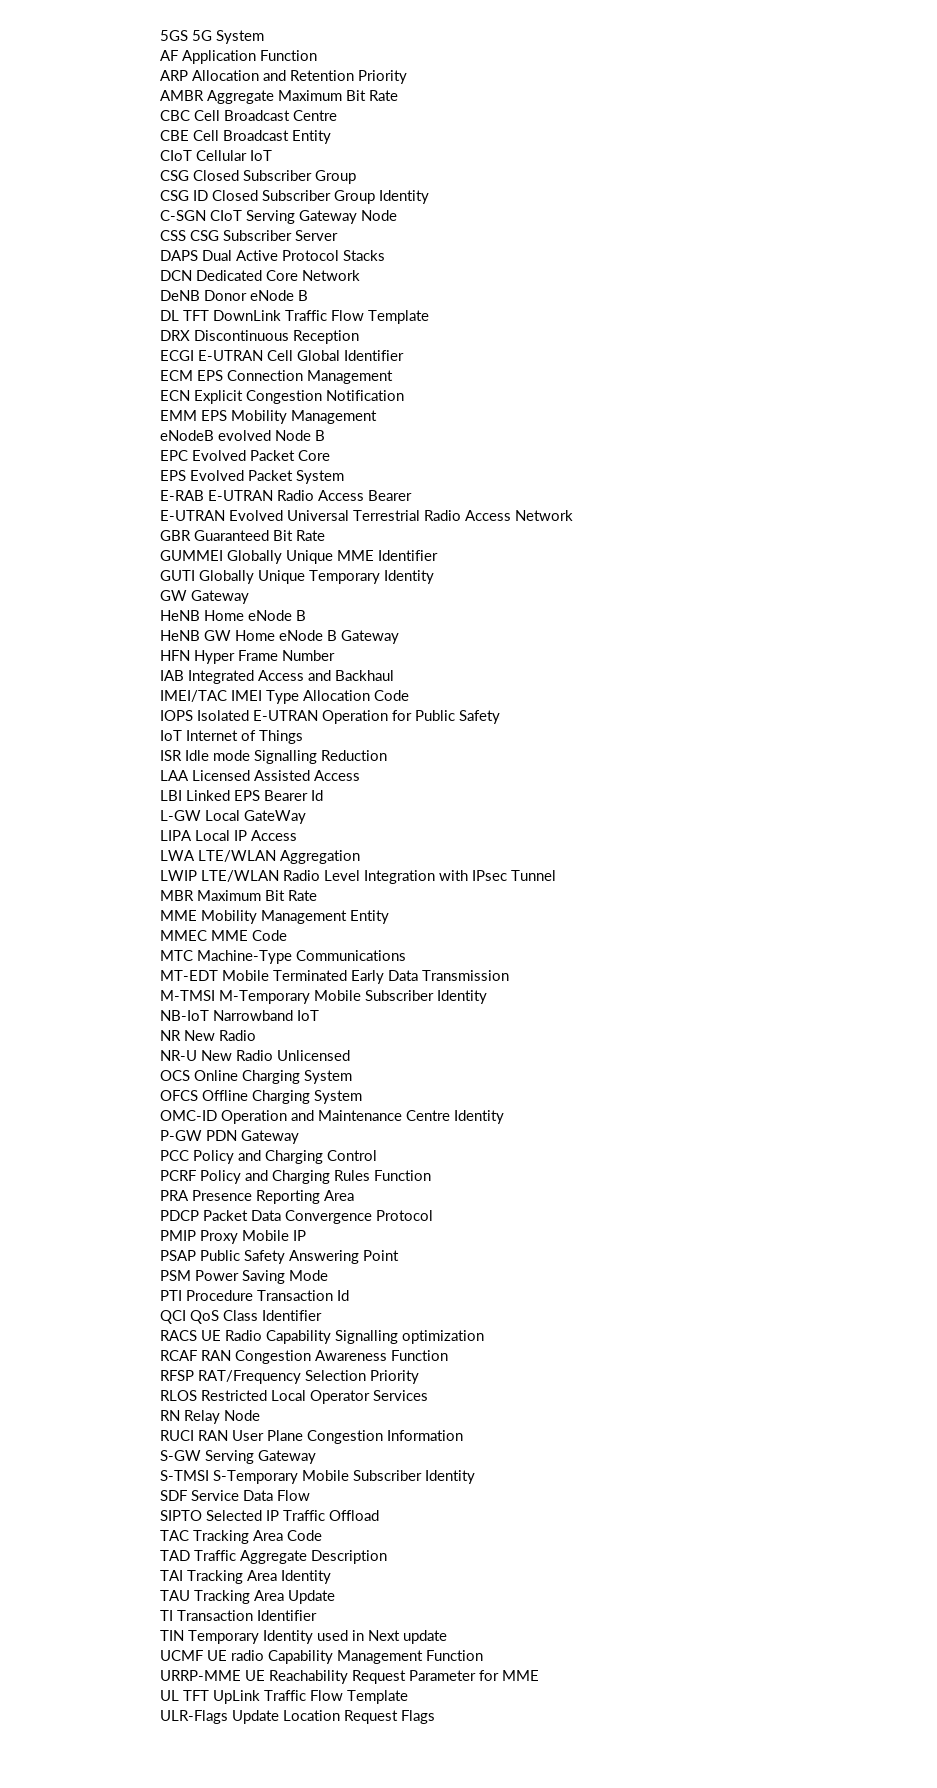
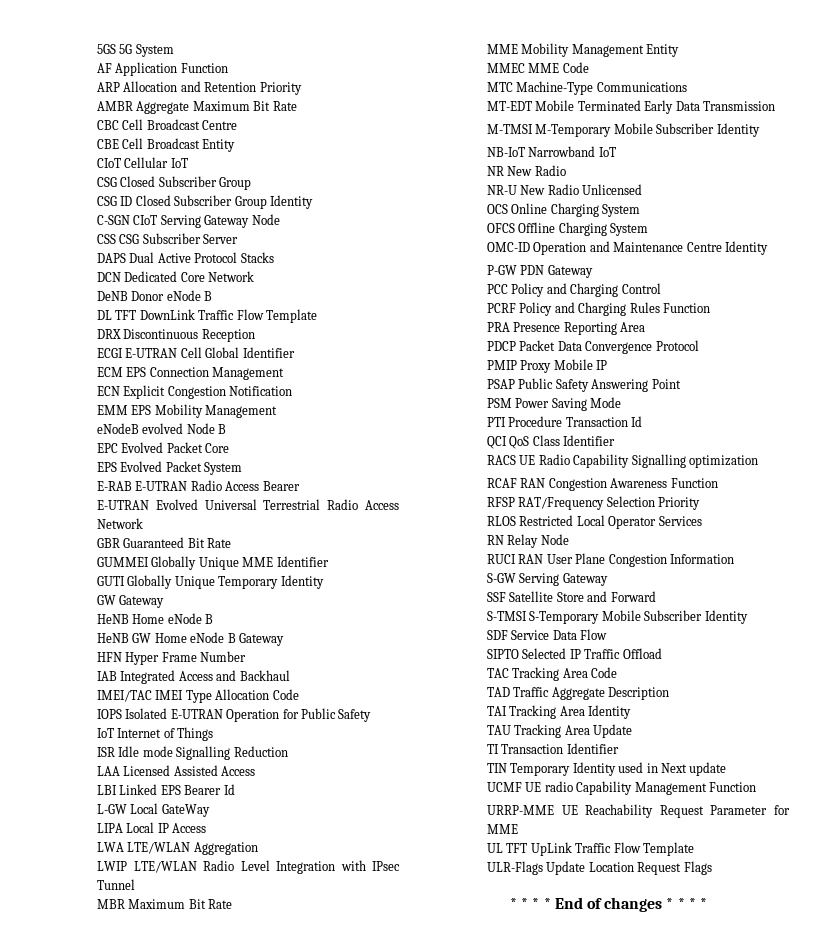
+ SSF Satellite Store and Forward
+ * * * * End of changes * * * *

